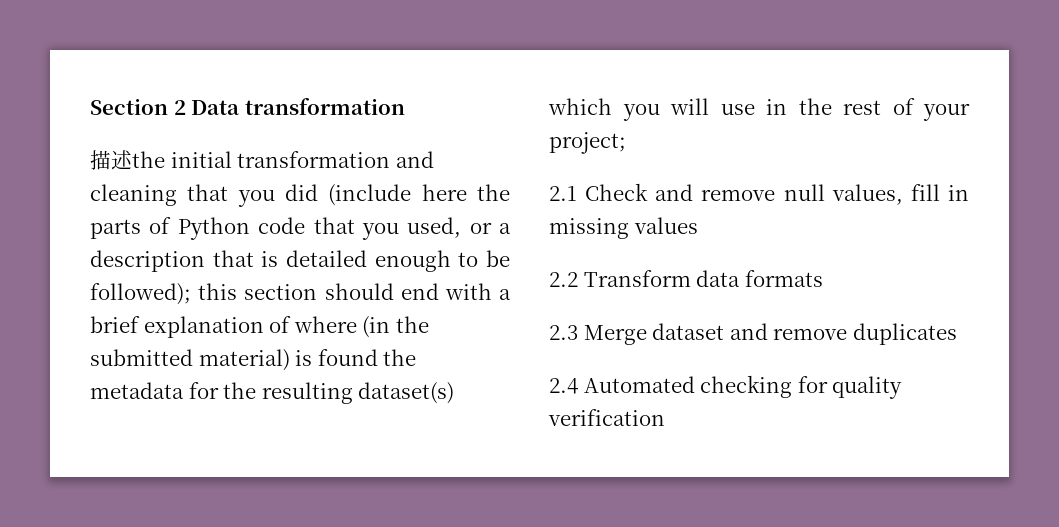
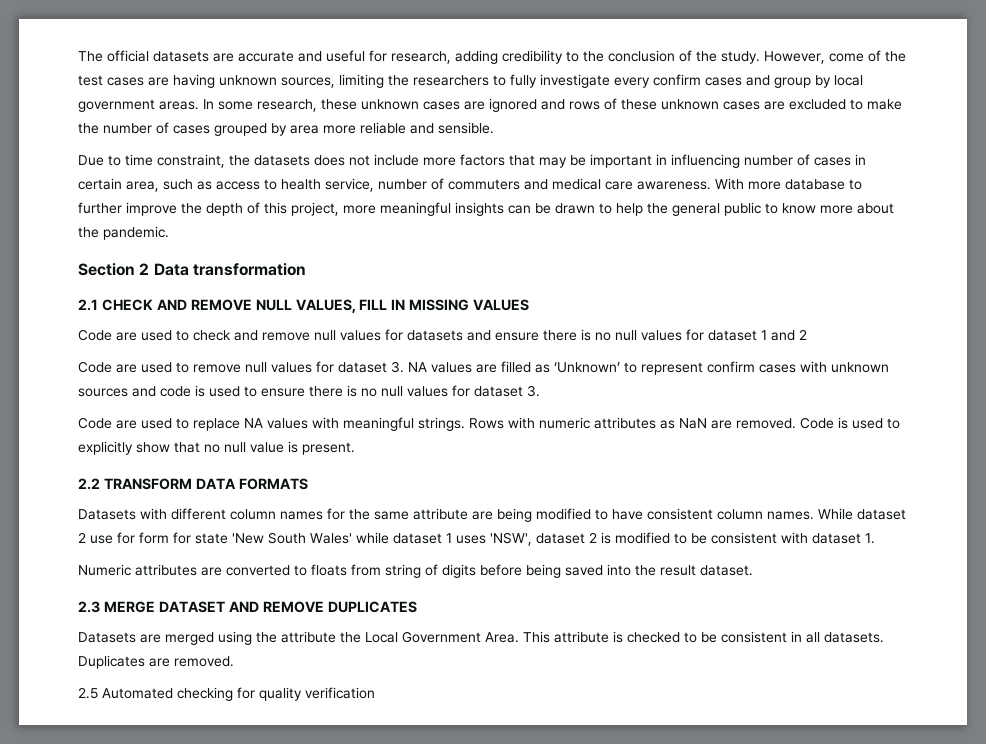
+ The official datasets are accurate and useful for research, adding credibility to the conclusion of the study. However, come of the test cases are having unknown sources, limiting the researchers to fully investigate every confirm cases and group by local government areas. In some research, these unknown cases are ignored and rows of these unknown cases are excluded to make the number of cases grouped by area more reliable and sensible.
+ Due to time constraint, the datasets does not include more factors that may be important in influencing number of cases in certain area, such as access to health service, number of commuters and medical care awareness. With more database to further improve the depth of this project, more meaningful insights can be drawn to help the general public to know more about the pandemic.
  Section 2 Data transformation
- 描述the initial transformation and cleaning that you did (include here the parts of Python code that you used, or a description that is detailed enough to be followed); this section should end with a brief explanation of where (in the submitted material) is found the metadata for the resulting dataset(s) which you will use in the rest of your project;
- 2.1 Check and remove null values, fill in missing values
- 2.2 Transform data formats
- 2.3 Merge dataset and remove duplicates
- 2.4 Automated checking for quality verification
+ 2.1 CHECK AND REMOVE NULL VALUES, FILL IN MISSING VALUES
+ Code are used to check and remove null values for datasets and ensure there is no null values for dataset 1 and 2
+ Code are used to remove null values for dataset 3. NA values are filled as ‘Unknown’ to represent confirm cases with unknown sources and code is used to ensure there is no null values for dataset 3.
+ Code are used to replace NA values with meaningful strings. Rows with numeric attributes as NaN are removed. Code is used to explicitly show that no null value is present.
+ 2.2 TRANSFORM DATA FORMATS
+ Datasets with different column names for the same attribute are being modified to have consistent column names. While dataset 2 use for form for state 'New South Wales' while dataset 1 uses 'NSW', dataset 2 is modified to be consistent with dataset 1.
+ Numeric attributes are converted to floats from string of digits before being saved into the result dataset.
+ 2.3 MERGE DATASET AND REMOVE DUPLICATES
+ Datasets are merged using the attribute the Local Government Area. This attribute is checked to be consistent in all datasets. Duplicates are removed.
+ 2.5 Automated checking for quality verification

